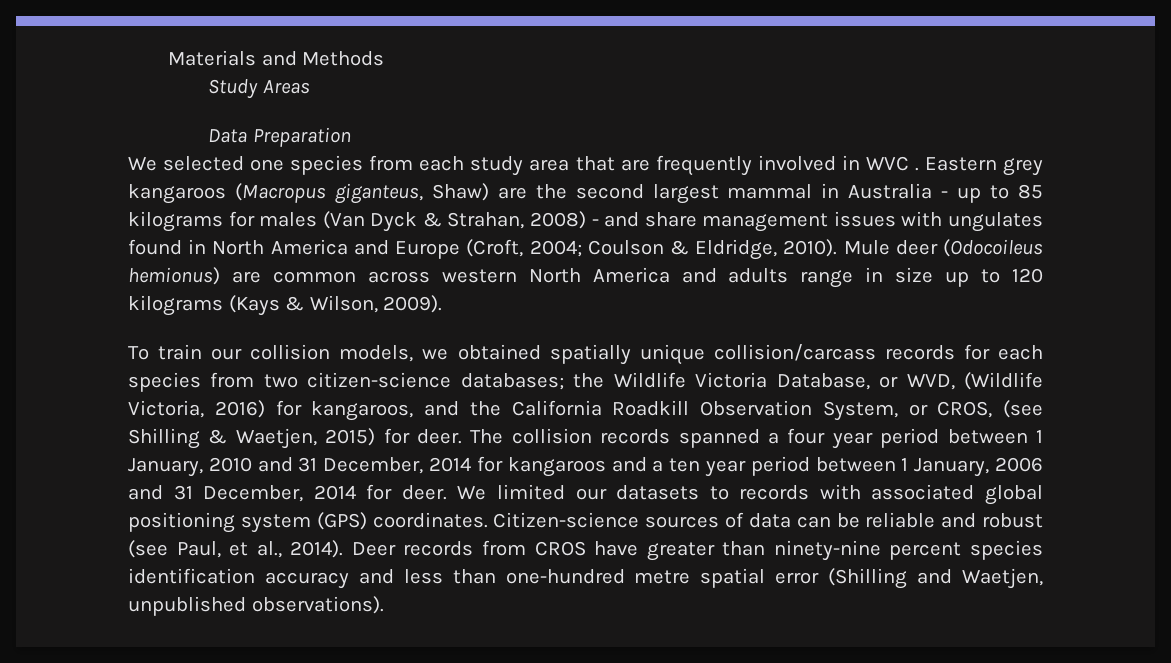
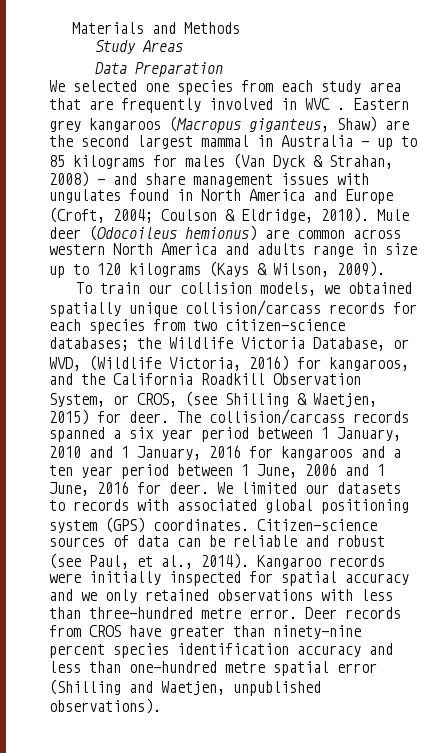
- The collision records spanned a four year period between 1 January, 2010 and 31 December, 2014 for kangaroos and a ten year period between 1 January, 2006 and 31 December, 2014 for deer.
+ The collision/carcass records spanned a six year period between 1 January, 2010 and 1 January, 2016 for kangaroos and a ten year period between 1 June, 2006 and 1 June, 2016 for deer.
+ Kangaroo records were initially inspected for spatial accuracy and we only retained observations with less than three-hundred metre error.

